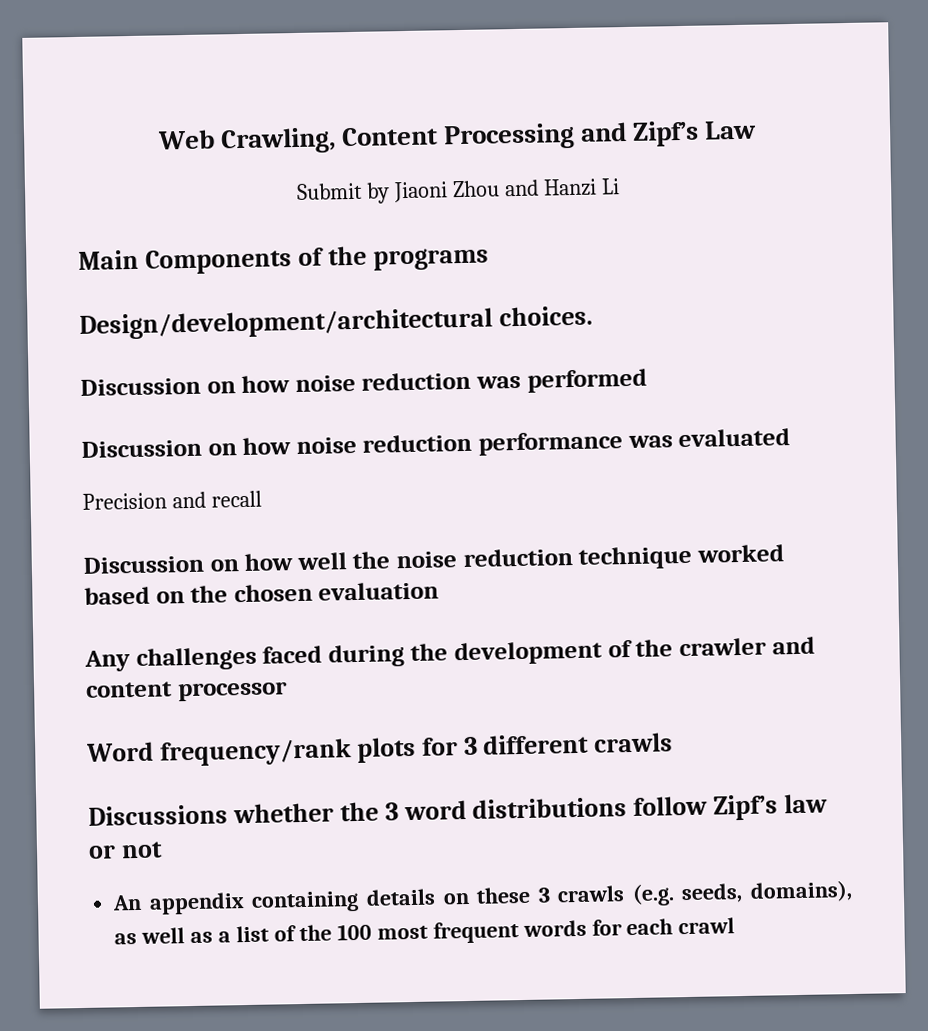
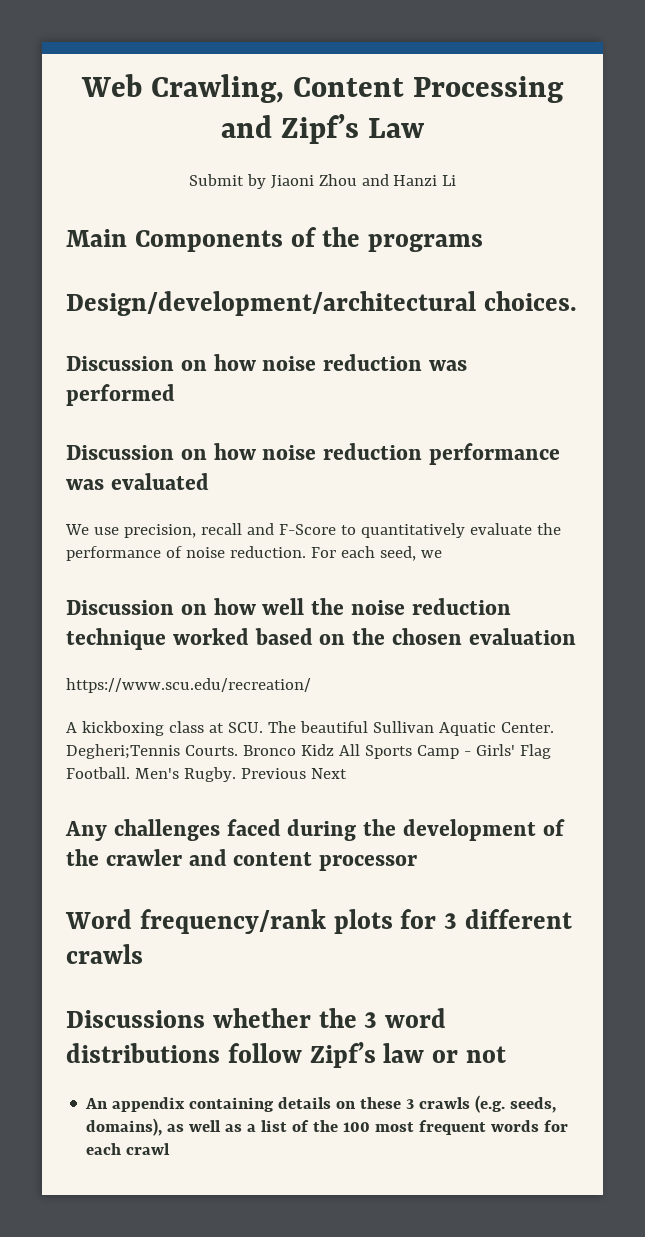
- Precision and recall
+ We use precision, recall and F-Score to quantitatively evaluate the performance of noise reduction. For each seed, we
+ https://www.scu.edu/recreation/
+ A kickboxing class at SCU. The beautiful Sullivan Aquatic Center. Degheri;Tennis Courts. Bronco Kidz All Sports Camp - Girls' Flag Football. Men's Rugby. Previous Next

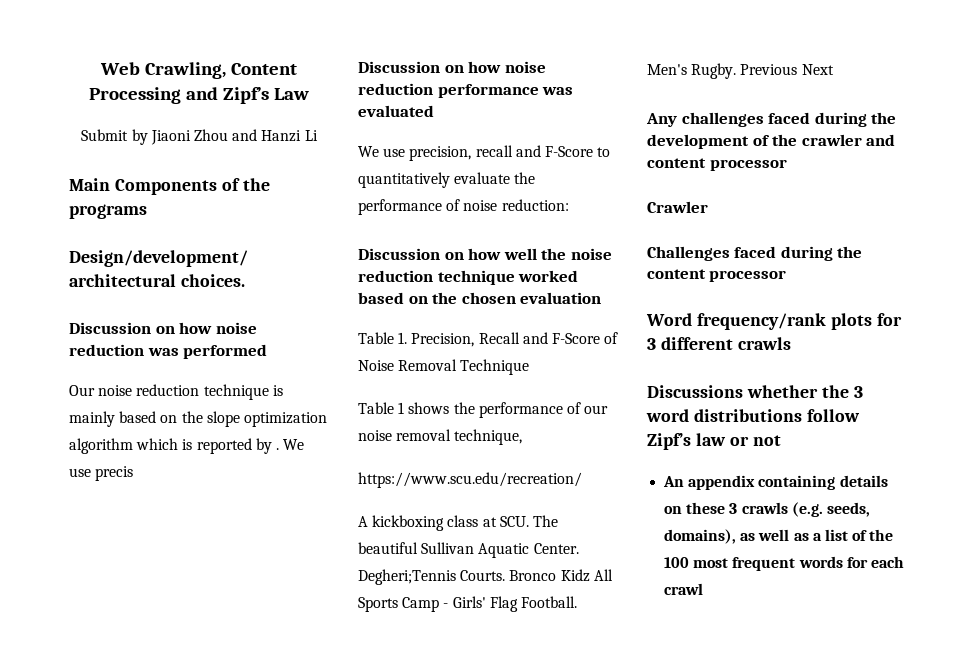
+ Our noise reduction technique is mainly based on the slope optimization algorithm which is reported by . We use precis
- We use precision, recall and F-Score to quantitatively evaluate the performance of noise reduction. For each seed, we
+ We use precision, recall and F-Score to quantitatively evaluate the performance of noise reduction:
+ Table 1. Precision, Recall and F-Score of Noise Removal Technique
+ Table 1 shows the performance of our noise removal technique,
+ Crawler
+ Challenges faced during the content processor

